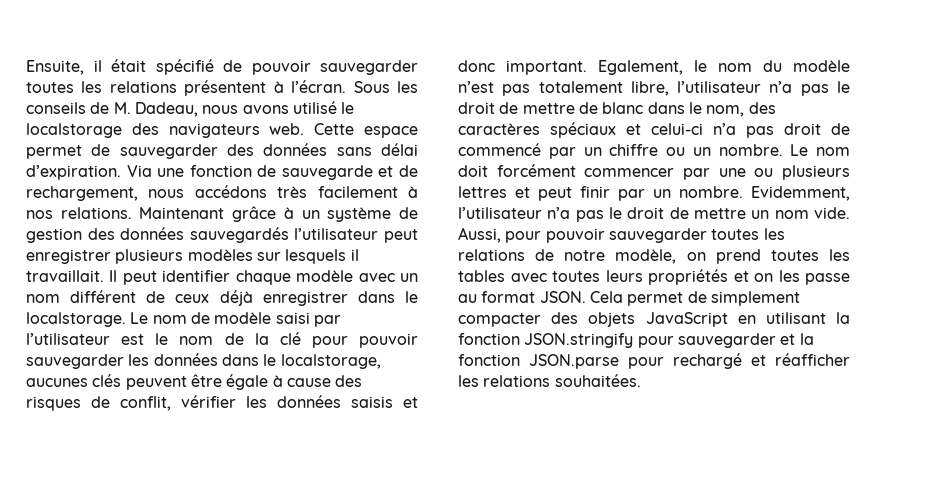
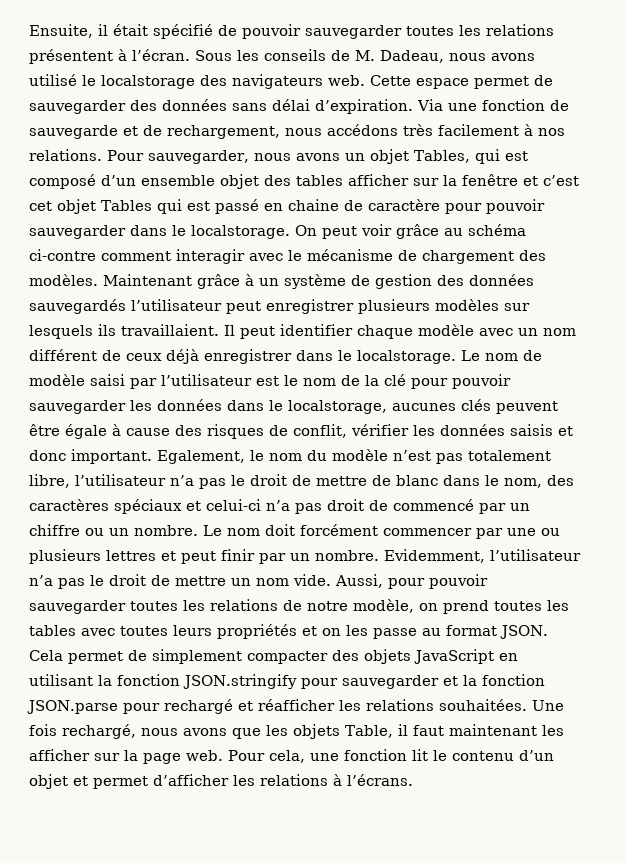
+ Pour sauvegarder, nous avons un objet Tables, qui est composé d’un ensemble objet des tables afficher sur la fenêtre et c’est cet objet Tables qui est passé en chaine de caractère pour pouvoir sauvegarder dans le localstorage. On peut voir grâce au schéma ci-contre comment interagir avec le mécanisme de chargement des modèles.
- Maintenant grâce à un système de gestion des données sauvegardés l’utilisateur peut enregistrer plusieurs modèles sur lesquels il travaillait.
+ Maintenant grâce à un système de gestion des données sauvegardés l’utilisateur peut enregistrer plusieurs modèles sur lesquels ils travaillaient.
+ Une fois rechargé, nous avons que les objets Table, il faut maintenant les afficher sur la page web. Pour cela, une fonction lit le contenu d’un objet et permet d’afficher les relations à l’écrans.

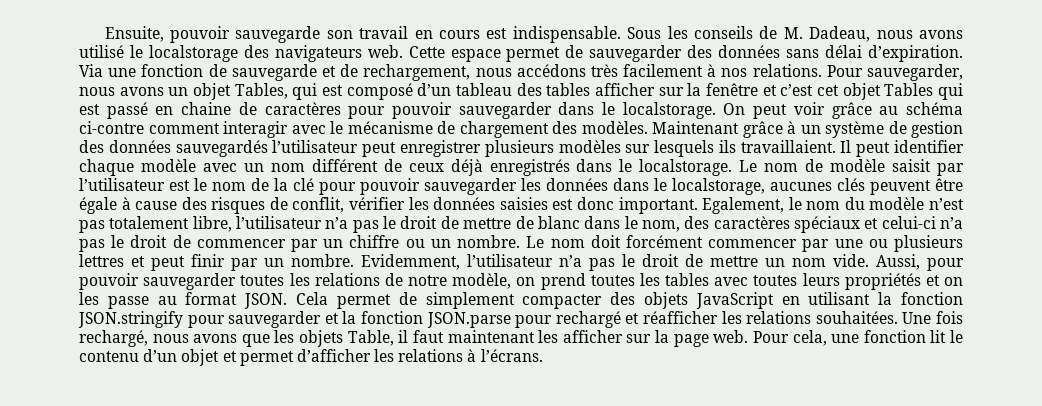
- Ensuite, il était spécifié de pouvoir sauvegarder toutes les relations présentent à l’écran.
+ Ensuite, pouvoir sauvegarde son travail en cours est indispensable.
- Pour sauvegarder, nous avons un objet Tables, qui est composé d’un ensemble objet des tables afficher sur la fenêtre et c’est cet objet Tables qui est passé en chaine de caractère pour pouvoir sauvegarder dans le localstorage.
+ Pour sauvegarder, nous avons un objet Tables, qui est composé d’un tableau des tables afficher sur la fenêtre et c’est cet objet Tables qui est passé en chaine de caractères pour pouvoir sauvegarder dans le localstorage.
- Il peut identifier chaque modèle avec un nom différent de ceux déjà enregistrer dans le localstorage.
+ Il peut identifier chaque modèle avec un nom différent de ceux déjà enregistrés dans le localstorage.
- Le nom de modèle saisi par l’utilisateur est le nom de la clé pour pouvoir sauvegarder les données dans le localstorage, aucunes clés peuvent être égale à cause des risques de conflit, vérifier les données saisis et donc important.
+ Le nom de modèle saisit par l’utilisateur est le nom de la clé pour pouvoir sauvegarder les données dans le localstorage, aucunes clés peuvent être égale à cause des risques de conflit, vérifier les données saisies est donc important.
- Egalement, le nom du modèle n’est pas totalement libre, l’utilisateur n’a pas le droit de mettre de blanc dans le nom, des caractères spéciaux et celui-ci n’a pas droit de commencé par un chiffre ou un nombre.
+ Egalement, le nom du modèle n’est pas totalement libre, l’utilisateur n’a pas le droit de mettre de blanc dans le nom, des caractères spéciaux et celui-ci n’a pas le droit de commencer par un chiffre ou un nombre.

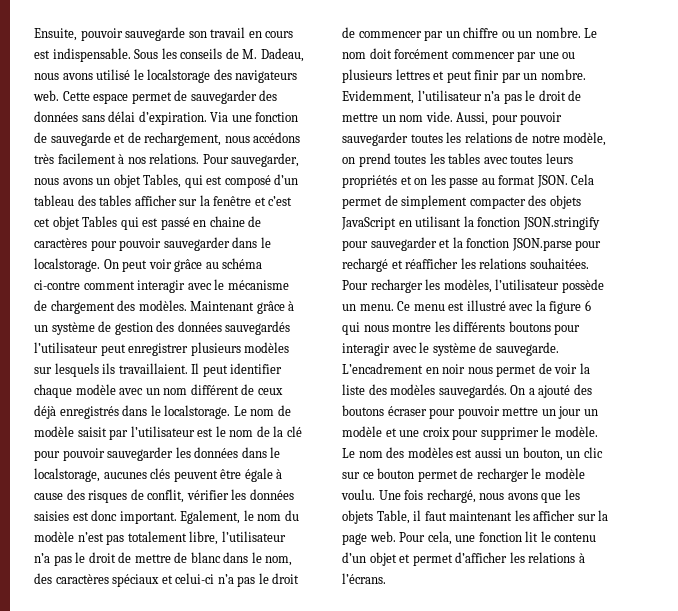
+ Pour recharger les modèles, l’utilisateur possède un menu. Ce menu est illustré avec la figure 6 qui nous montre les différents boutons pour interagir avec le système de sauvegarde. L’encadrement en noir nous permet de voir la liste des modèles sauvegardés. On a ajouté des boutons écraser pour pouvoir mettre un jour un modèle et une croix pour supprimer le modèle. Le nom des modèles est aussi un bouton, un clic sur ce bouton permet de recharger le modèle voulu.

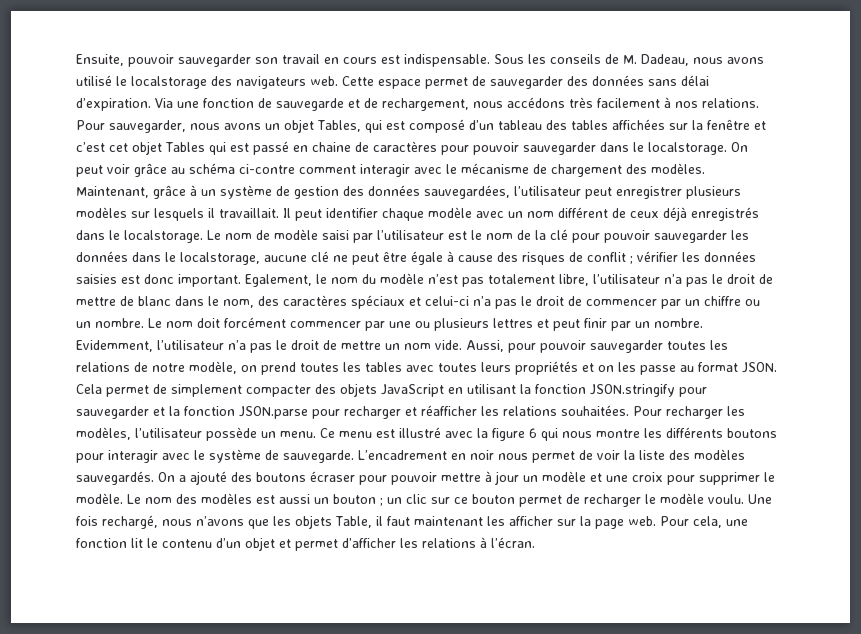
- Ensuite, pouvoir sauvegarde son travail en cours est indispensable.
+ Ensuite, pouvoir sauvegarder son travail en cours est indispensable.
- Pour sauvegarder, nous avons un objet Tables, qui est composé d’un tableau des tables afficher sur la fenêtre et c’est cet objet Tables qui est passé en chaine de caractères pour pouvoir sauvegarder dans le localstorage.
+ Pour sauvegarder, nous avons un objet Tables, qui est composé d’un tableau des tables affichées sur la fenêtre et c’est cet objet Tables qui est passé en chaine de caractères pour pouvoir sauvegarder dans le localstorage.
- Maintenant grâce à un système de gestion des données sauvegardés l’utilisateur peut enregistrer plusieurs modèles sur lesquels ils travaillaient.
+ Maintenant, grâce à un système de gestion des données sauvegardées, l’utilisateur peut enregistrer plusieurs modèles sur lesquels il travaillait.
- Le nom de modèle saisit par l’utilisateur est le nom de la clé pour pouvoir sauvegarder les données dans le localstorage, aucunes clés peuvent être égale à cause des risques de conflit, vérifier les données saisies est donc important.
+ Le nom de modèle saisi par l’utilisateur est le nom de la clé pour pouvoir sauvegarder les données dans le localstorage, aucune clé ne peut être égale à cause des risques de conflit ; vérifier les données saisies est donc important.
- Cela permet de simplement compacter des objets JavaScript en utilisant la fonction JSON.stringify pour sauvegarder et la fonction JSON.parse pour rechargé et réafficher les relations souhaitées.
+ Cela permet de simplement compacter des objets JavaScript en utilisant la fonction JSON.stringify pour sauvegarder et la fonction JSON.parse pour recharger et réafficher les relations souhaitées.
- On a ajouté des boutons écraser pour pouvoir mettre un jour un modèle et une croix pour supprimer le modèle.
+ On a ajouté des boutons écraser pour pouvoir mettre à jour un modèle et une croix pour supprimer le modèle.
- Le nom des modèles est aussi un bouton, un clic sur ce bouton permet de recharger le modèle voulu.
+ Le nom des modèles est aussi un bouton ; un clic sur ce bouton permet de recharger le modèle voulu.
- Une fois rechargé, nous avons que les objets Table, il faut maintenant les afficher sur la page web.
+ Une fois rechargé, nous n’avons que les objets Table, il faut maintenant les afficher sur la page web.
- Pour cela, une fonction lit le contenu d’un objet et permet d’afficher les relations à l’écrans.
+ Pour cela, une fonction lit le contenu d’un objet et permet d’afficher les relations à l’écran.

